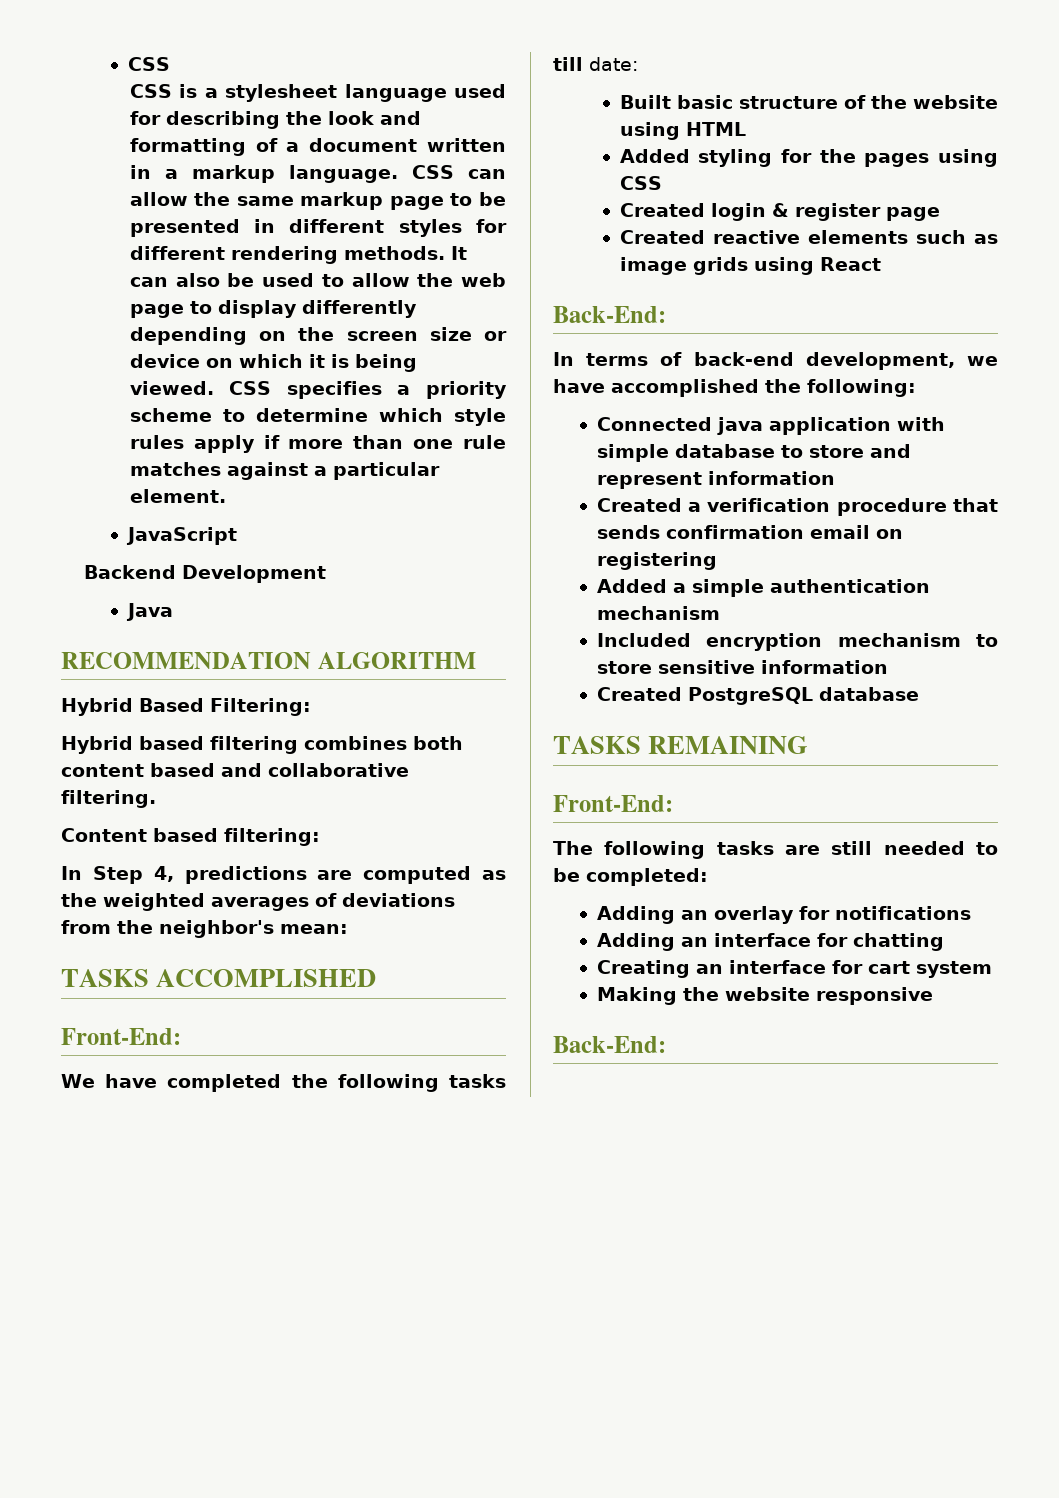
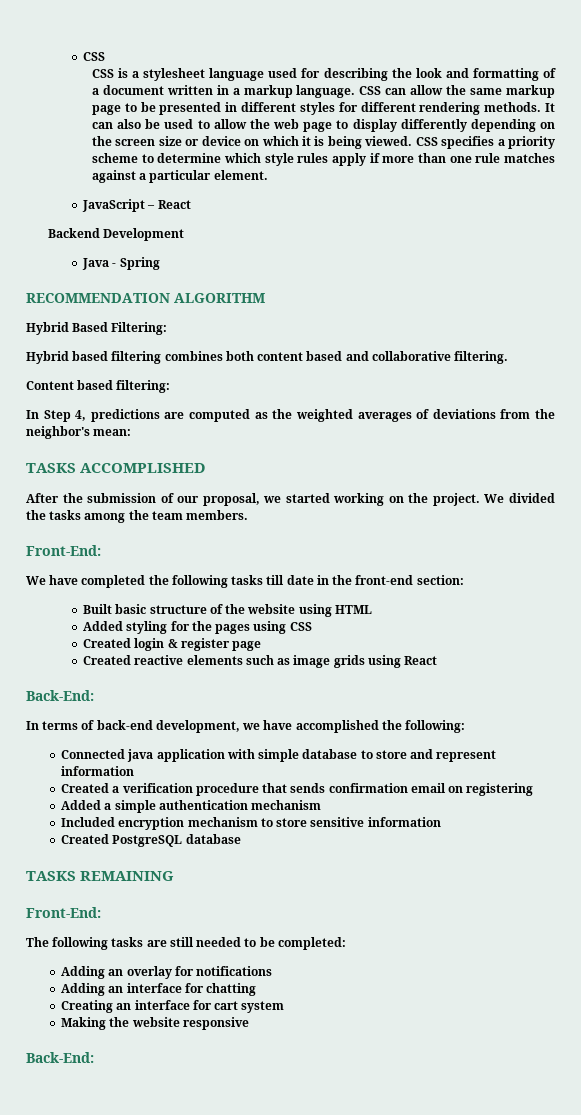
- JavaScript
+ JavaScript – React
- Java
+ Java - Spring
+ After the submission of our proposal, we started working on the project. We divided the tasks among the team members.
- We have completed the following tasks till date:
+ We have completed the following tasks till date in the front-end section:

